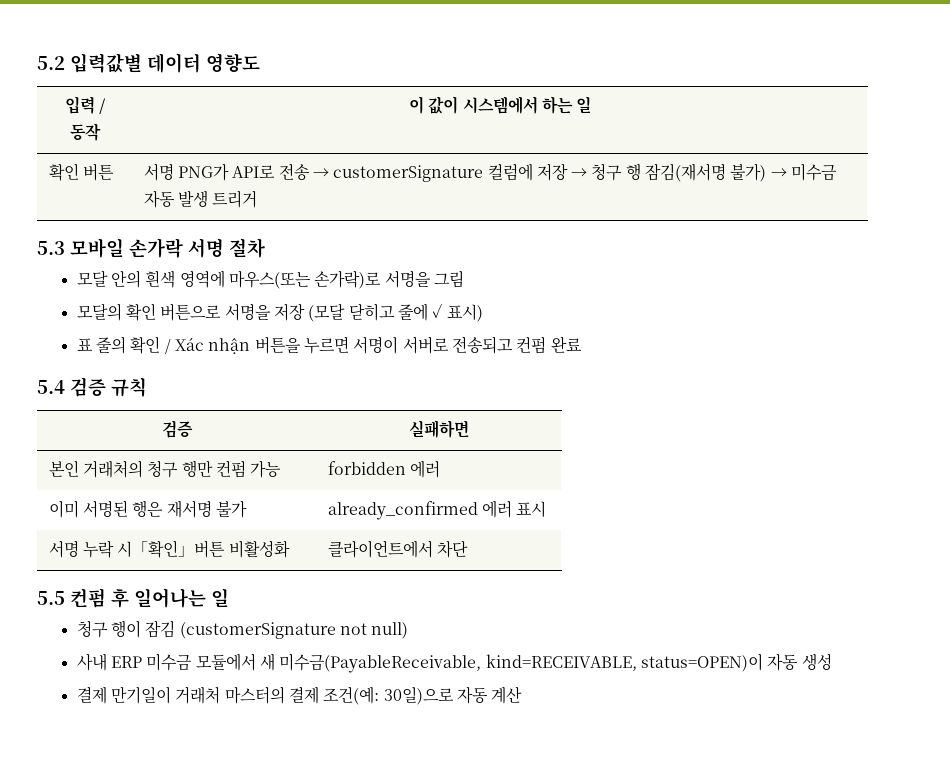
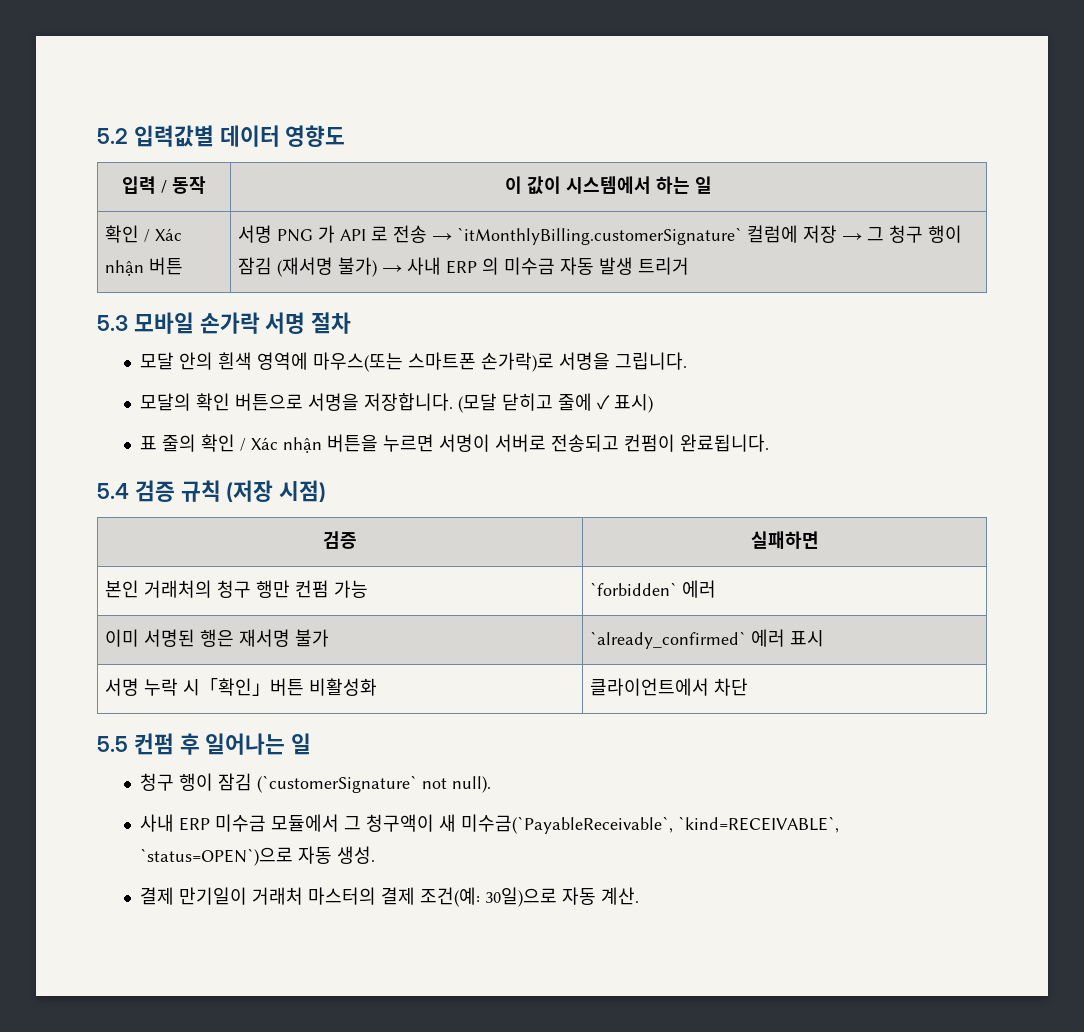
- 확인 버튼 | 서명 PNG가 API로 전송 → customerSignature 컬럼에 저장 → 청구 행 잠김(재서명 불가) → 미수금 자동 발생 트리거
+ 확인 / Xác nhận 버튼 | 서명 PNG 가 API 로 전송 → `itMonthlyBilling.customerSignature` 컬럼에 저장 → 그 청구 행이 잠김 (재서명 불가) → 사내 ERP 의 미수금 자동 발생 트리거
- 모달 안의 흰색 영역에 마우스(또는 손가락)로 서명을 그림
+ 모달 안의 흰색 영역에 마우스(또는 스마트폰 손가락)로 서명을 그립니다.
- 모달의 확인 버튼으로 서명을 저장 (모달 닫히고 줄에 ✓ 표시)
+ 모달의 확인 버튼으로 서명을 저장합니다. (모달 닫히고 줄에 ✓ 표시)
- 표 줄의 확인 / Xác nhận 버튼을 누르면 서명이 서버로 전송되고 컨펌 완료
+ 표 줄의 확인 / Xác nhận 버튼을 누르면 서명이 서버로 전송되고 컨펌이 완료됩니다.
- 5.4 검증 규칙
+ 5.4 검증 규칙 (저장 시점)
- 본인 거래처의 청구 행만 컨펌 가능 | forbidden 에러
+ 본인 거래처의 청구 행만 컨펌 가능 | `forbidden` 에러
- 이미 서명된 행은 재서명 불가 | already_confirmed 에러 표시
+ 이미 서명된 행은 재서명 불가 | `already_confirmed` 에러 표시
- 청구 행이 잠김 (customerSignature not null)
+ 청구 행이 잠김 (`customerSignature` not null).
- 사내 ERP 미수금 모듈에서 새 미수금(PayableReceivable, kind=RECEIVABLE, status=OPEN)이 자동 생성
+ 사내 ERP 미수금 모듈에서 그 청구액이 새 미수금(`PayableReceivable`, `kind=RECEIVABLE`, `status=OPEN`)으로 자동 생성.
- 결제 만기일이 거래처 마스터의 결제 조건(예: 30일)으로 자동 계산
+ 결제 만기일이 거래처 마스터의 결제 조건(예: 30일)으로 자동 계산.

